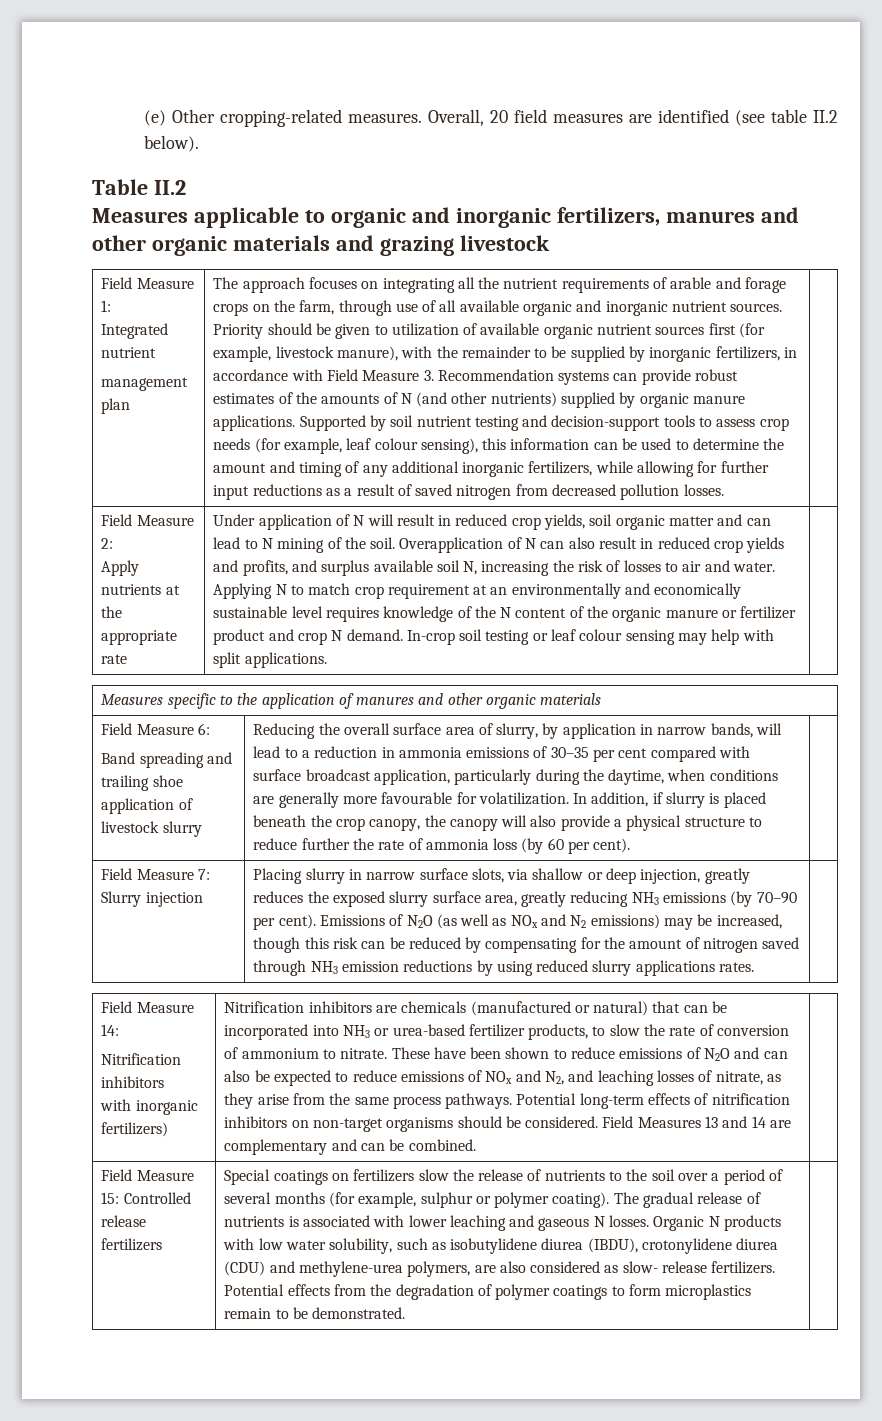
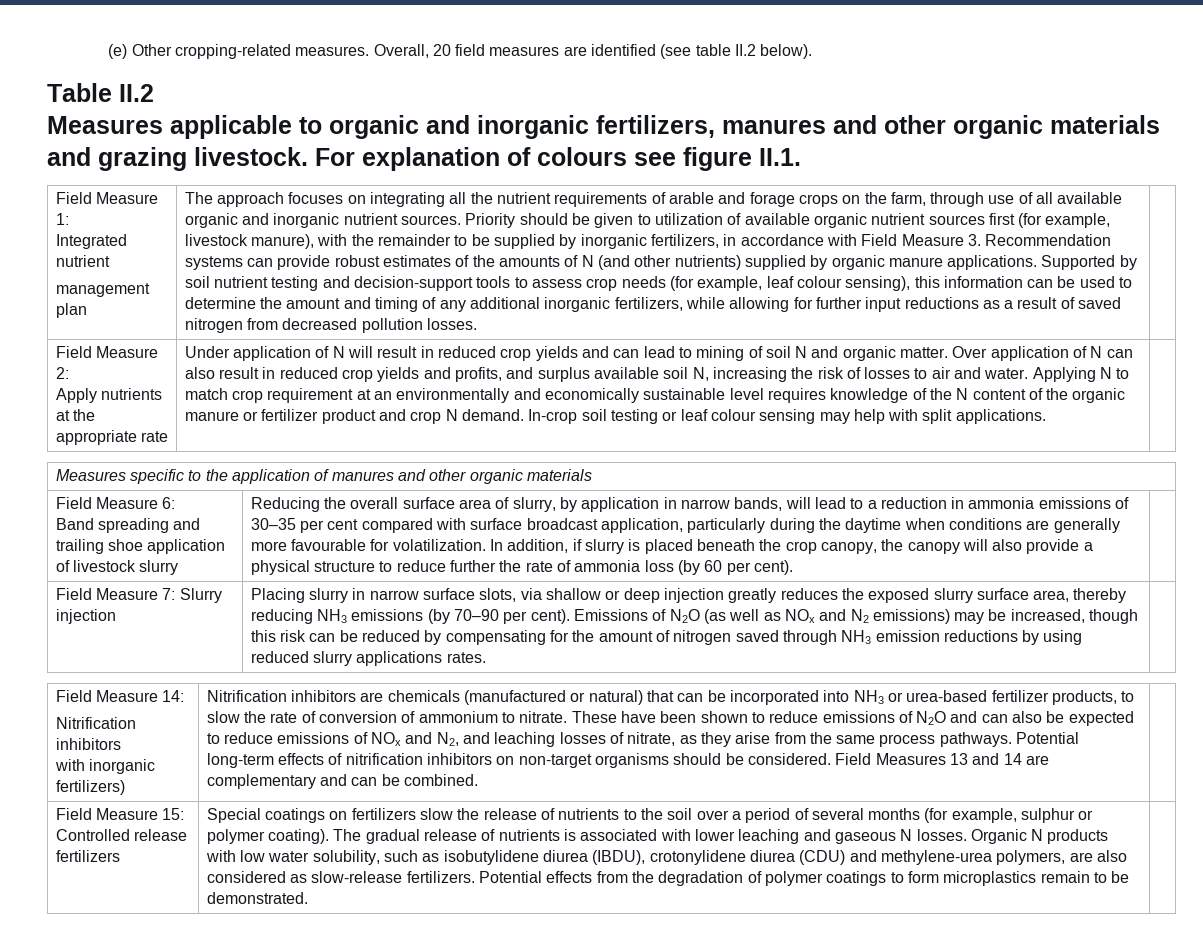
- Measures applicable to organic and inorganic fertilizers, manures and other organic materials and grazing livestock
+ Measures applicable to organic and inorganic fertilizers, manures and other organic materials and grazing livestock. For explanation of colours see figure II.1.
- Under application of N will result in reduced crop yields, soil organic matter and can lead to N mining of the soil. Overapplication of N can also result in reduced crop yields and profits, and surplus available soil N, increasing the risk of losses to air and water.
+ Under application of N will result in reduced crop yields and can lead to mining of soil N and organic matter. Over application of N can also result in reduced crop yields and profits, and surplus available soil N, increasing the risk of losses to air and water.
- Reducing the overall surface area of slurry, by application in narrow bands, will lead to a reduction in ammonia emissions of 30–35 per cent compared with surface broadcast application, particularly during the daytime, when conditions are generally more favourable for volatilization.
+ Reducing the overall surface area of slurry, by application in narrow bands, will lead to a reduction in ammonia emissions of 30–35 per cent compared with surface broadcast application, particularly during the daytime when conditions are generally more favourable for volatilization.
- Placing slurry in narrow surface slots, via shallow or deep injection, greatly reduces the exposed slurry surface area, greatly reducing NH3 emissions (by 70–90 per cent).
+ Placing slurry in narrow surface slots, via shallow or deep injection greatly reduces the exposed slurry surface area, thereby reducing NH3 emissions (by 70–90 per cent).
- Organic N products with low water solubility, such as isobutylidene diurea (IBDU), crotonylidene diurea (CDU) and methylene-urea polymers, are also considered as slow- release fertilizers.
+ Organic N products with low water solubility, such as isobutylidene diurea (IBDU), crotonylidene diurea (CDU) and methylene-urea polymers, are also considered as slow-release fertilizers.

